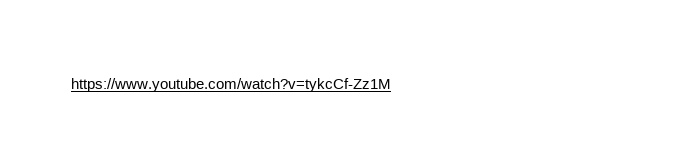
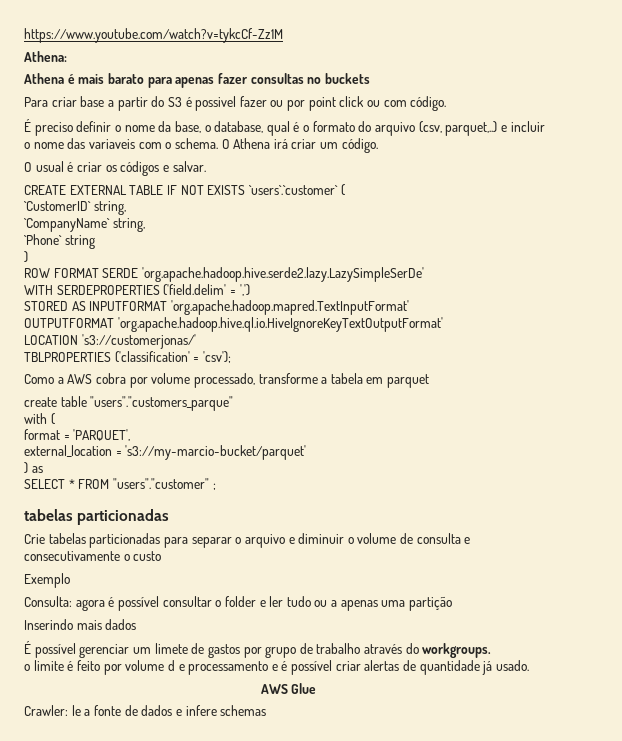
+ Athena:
+ Athena é mais barato para apenas fazer consultas no buckets
+ Para criar base a partir do S3 é possivel fazer ou por point click ou com código.
+ É preciso definir o nome da base, o database, qual é o formato do arquivo (csv, parquet,..) e incluir o nome das variaveis com o schema. O Athena irá criar um código.
+ O usual é criar os códigos e salvar.
+ CREATE EXTERNAL TABLE IF NOT EXISTS `users`.`customer` (
+ `CustomerID` string,
+ `CompanyName` string,
+ `Phone` string
+ )
+ ROW FORMAT SERDE 'org.apache.hadoop.hive.serde2.lazy.LazySimpleSerDe'
+ WITH SERDEPROPERTIES ('field.delim' = ',')
+ STORED AS INPUTFORMAT 'org.apache.hadoop.mapred.TextInputFormat'
+ OUTPUTFORMAT 'org.apache.hadoop.hive.ql.io.HiveIgnoreKeyTextOutputFormat'
+ LOCATION 's3://customerjonas/'
+ TBLPROPERTIES ('classification' = 'csv');
+ Como a AWS cobra por volume processado, transforme a tabela em parquet
+ create table "users"."customers_parque"
+ with (
+ format = 'PARQUET',
+ external_location = 's3://my-marcio-bucket/parquet'
+ ) as
+ SELECT * FROM "users"."customer" ;
+ tabelas particionadas
+ Crie tabelas particionadas para separar o arquivo e diminuir o volume de consulta e consecutivamente o custo
+ Exemplo
+ Consulta: agora é possível consultar o folder e ler tudo ou a apenas uma partição
+ Inserindo mais dados
+ É possível gerenciar um limete de gastos por grupo de trabalho através do workgroups.
+ o limite é feito por volume d e processamento e é possível criar alertas de quantidade já usado.
+ AWS Glue
+ Crawler: le a fonte de dados e infere schemas

